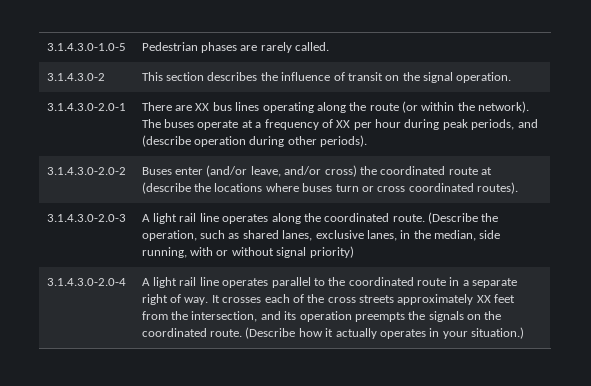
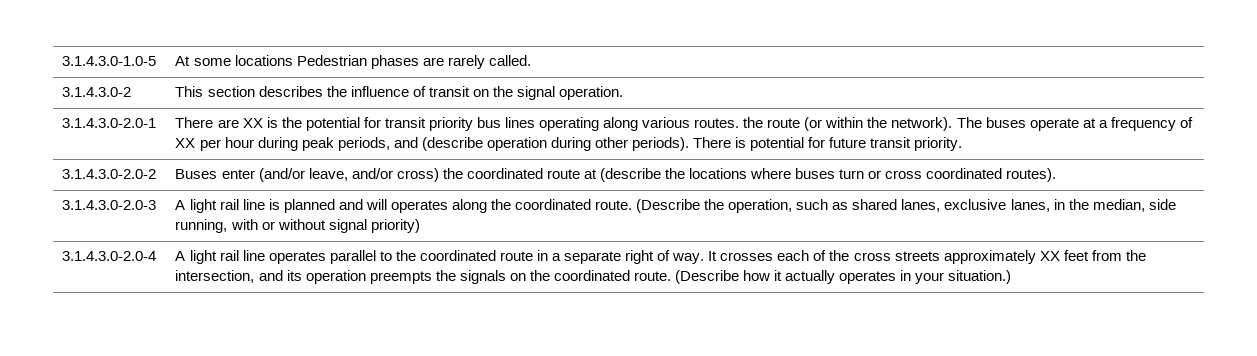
- 3.1.4.3.0-1.0-5 | Pedestrian phases are rarely called.
+ 3.1.4.3.0-1.0-5 | At some locations Pedestrian phases are rarely called.
- There are XX bus lines operating along the route (or within the network).
+ There are XX is the potential for transit priority bus lines operating along various routes. the route (or within the network).
+ There is potential for future transit priority.
- 3.1.4.3.0-2.0-3 | A light rail line operates along the coordinated route. (Describe the operation, such as shared lanes, exclusive lanes, in the median, side running, with or without signal priority)
+ 3.1.4.3.0-2.0-3 | A light rail line is planned and will operates along the coordinated route. (Describe the operation, such as shared lanes, exclusive lanes, in the median, side running, with or without signal priority)

